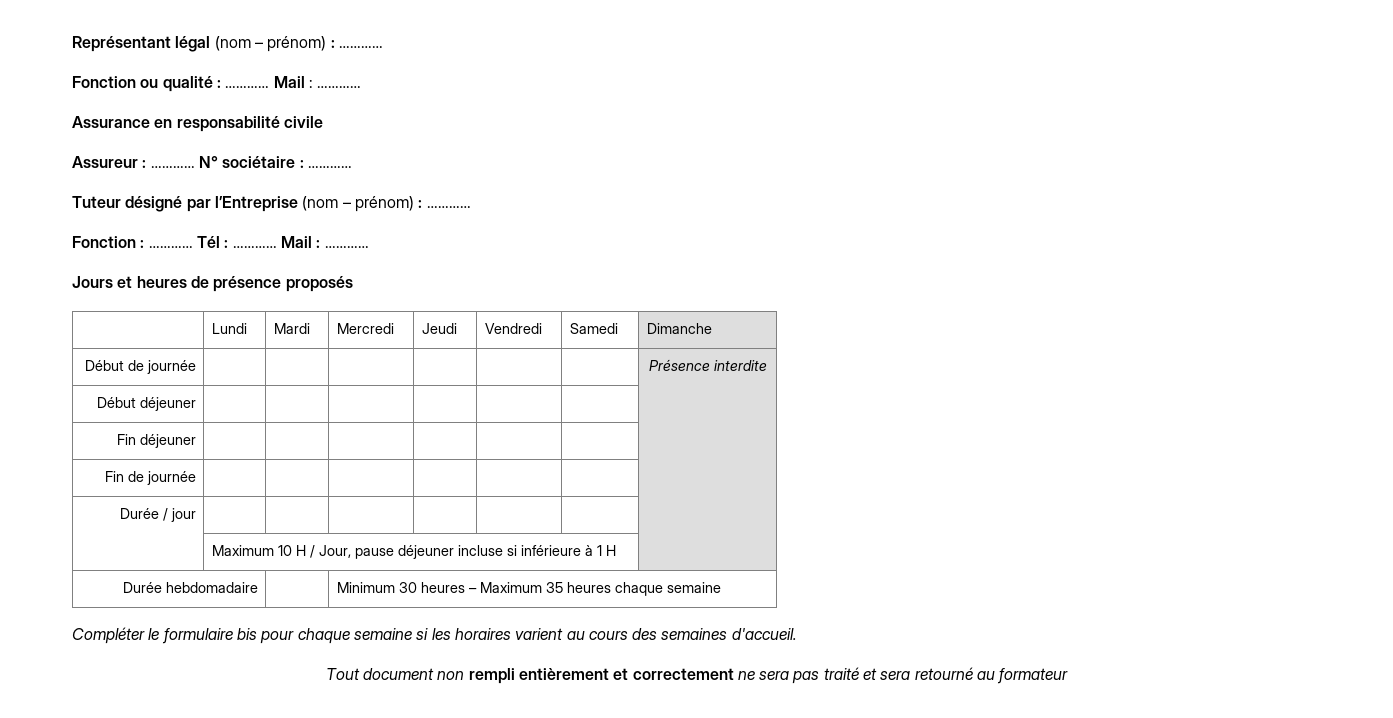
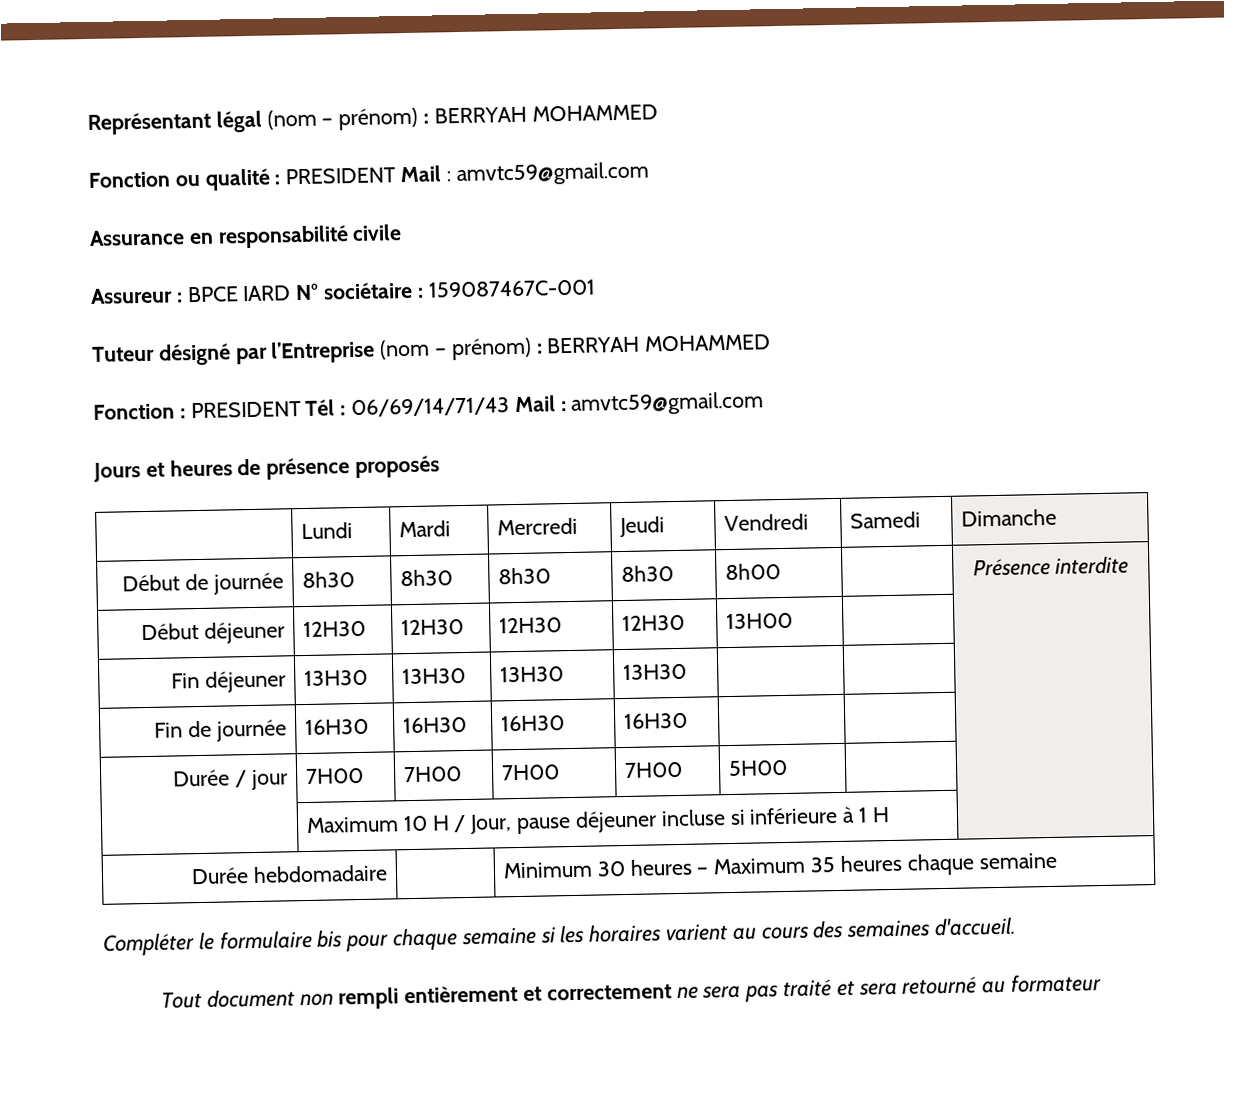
- Représentant légal (nom – prénom) : …………
+ Représentant légal (nom – prénom) : BERRYAH MOHAMMED
- Fonction ou qualité : ………… Mail : …………
+ Fonction ou qualité : PRESIDENT Mail : amvtc59@gmail.com
- Assureur : ………… N° sociétaire : …………
+ Assureur : BPCE IARD N° sociétaire : 159087467C-001
- Tuteur désigné par l’Entreprise (nom – prénom) : …………
+ Tuteur désigné par l’Entreprise (nom – prénom) : BERRYAH MOHAMMED
- Fonction : ………… Tél : ………… Mail : …………
+ Fonction : PRESIDENT Tél : 06/69/14/71/43 Mail : amvtc59@gmail.com
- Début de journée | | | | | | | Présence interdite
+ Début de journée | 8h30 | 8h30 | 8h30 | 8h30 | 8h00 | | Présence interdite
- Début déjeuner | | | | | | |
- Fin déjeuner | | | | | | |
+ Début déjeuner | 12H30 | 12H30 | 12H30 | 12H30 | 13H00 | |
+ Fin déjeuner | 13H30 | 13H30 | 13H30 | 13H30 | | |
- Fin de journée | | | | | | |
+ Fin de journée | 16H30 | 16H30 | 16H30 | 16H30 | | |
- Durée / jour | | | | | | |
+ Durée / jour | 7H00 | 7H00 | 7H00 | 7H00 | 5H00 | |

